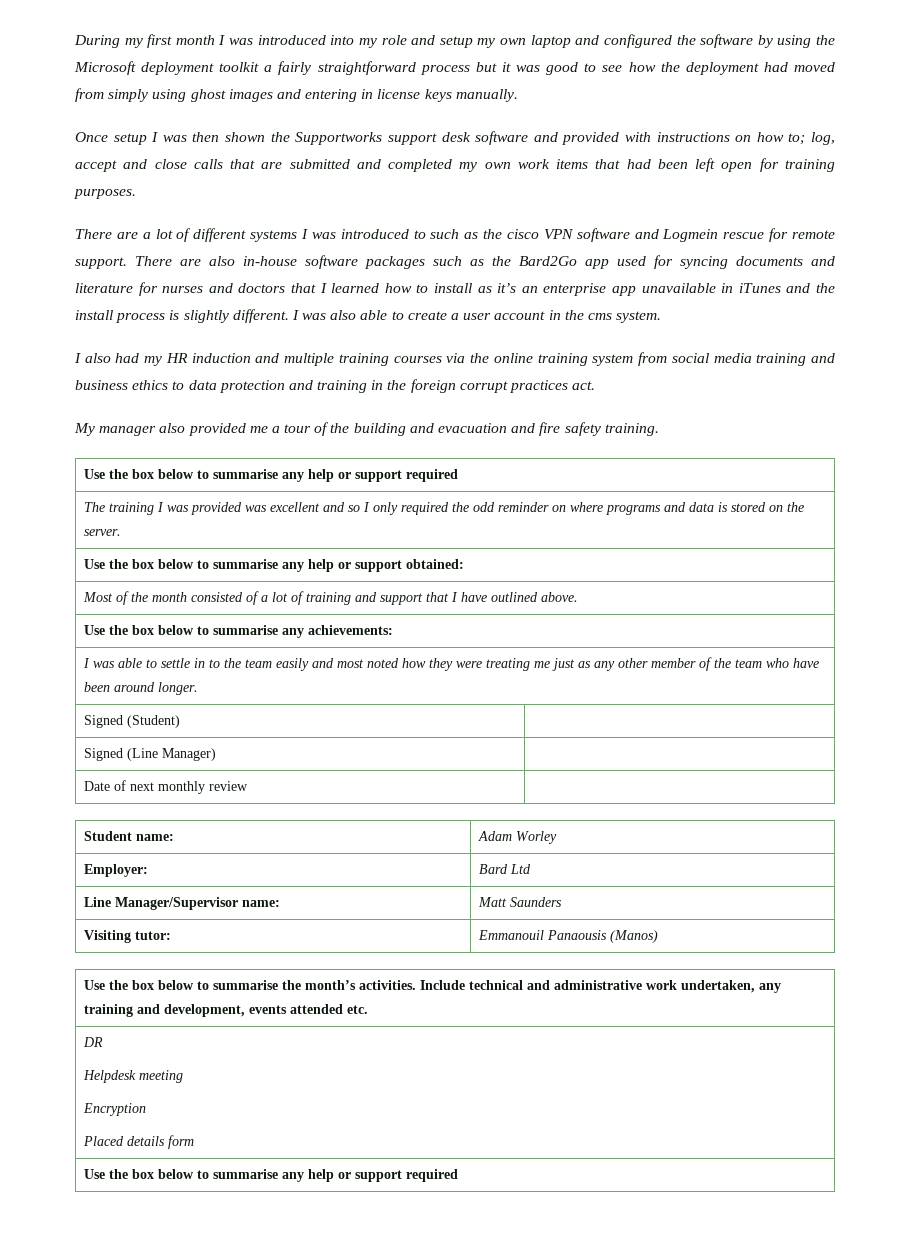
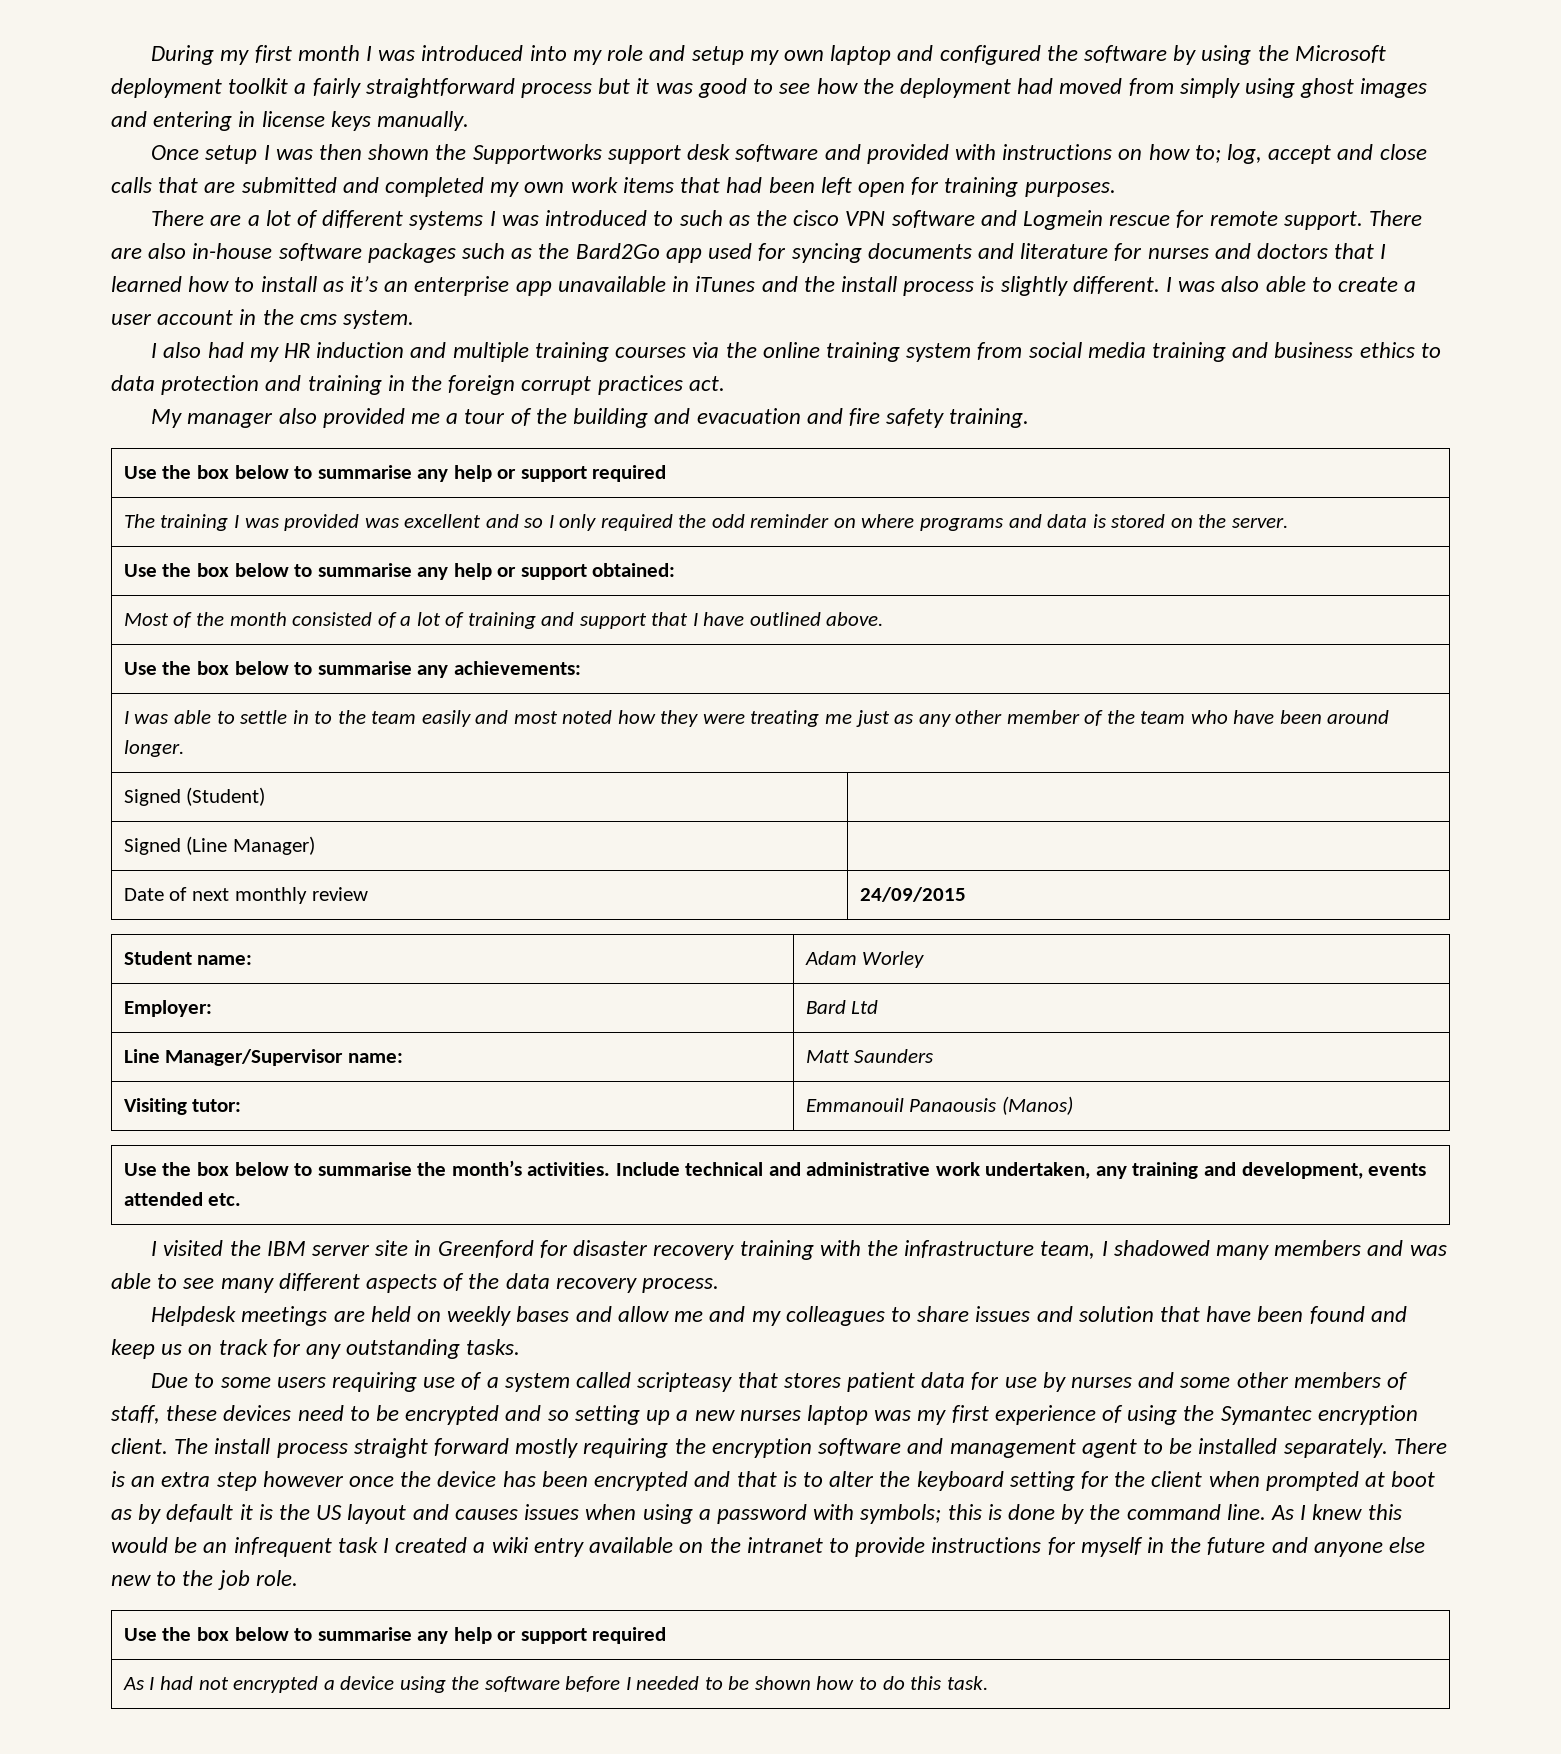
- Date of next monthly review |
+ Date of next monthly review | 24/09/2015
- DR
- Helpdesk meeting
- Encryption
- Placed details form
+ I visited the IBM server site in Greenford for disaster recovery training with the infrastructure team, I shadowed many members and was able to see many different aspects of the data recovery process.
+ Helpdesk meetings are held on weekly bases and allow me and my colleagues to share issues and solution that have been found and keep us on track for any outstanding tasks.
+ Due to some users requiring use of a system called scripteasy that stores patient data for use by nurses and some other members of staff, these devices need to be encrypted and so setting up a new nurses laptop was my first experience of using the Symantec encryption client. The install process straight forward mostly requiring the encryption software and management agent to be installed separately. There is an extra step however once the device has been encrypted and that is to alter the keyboard setting for the client when prompted at boot as by default it is the US layout and causes issues when using a password with symbols; this is done by the command line. As I knew this would be an infrequent task I created a wiki entry available on the intranet to provide instructions for myself in the future and anyone else new to the job role.
+ As I had not encrypted a device using the software before I needed to be shown how to do this task.

